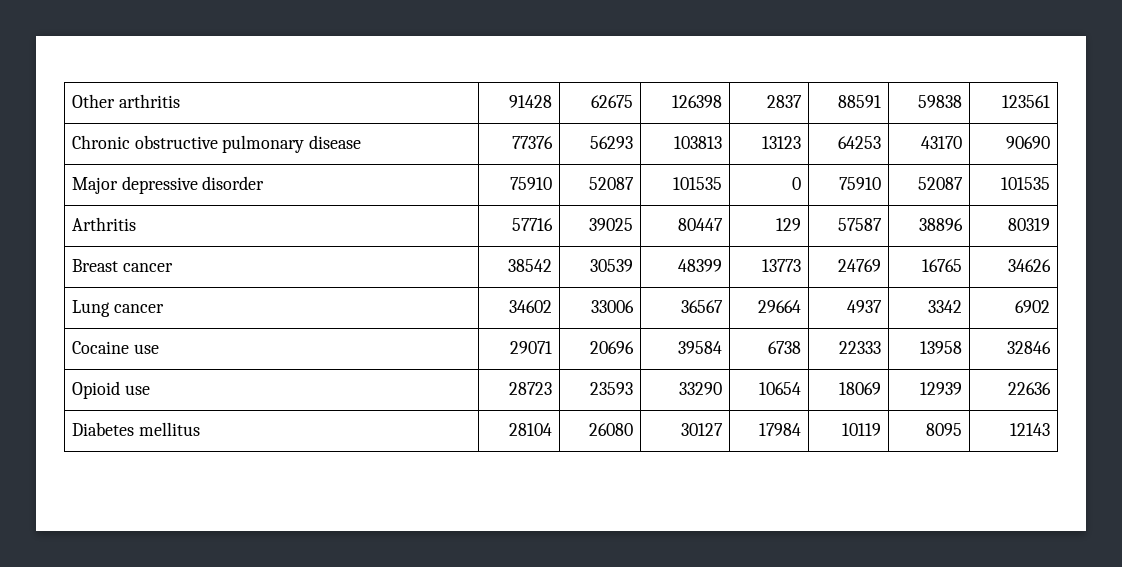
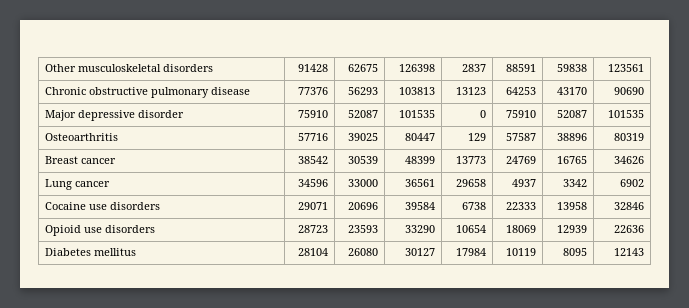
- Other arthritis | 91428 | 62675 | 126398 | 2837 | 88591 | 59838 | 123561
+ Other musculoskeletal disorders | 91428 | 62675 | 126398 | 2837 | 88591 | 59838 | 123561
- Arthritis | 57716 | 39025 | 80447 | 129 | 57587 | 38896 | 80319
+ Osteoarthritis | 57716 | 39025 | 80447 | 129 | 57587 | 38896 | 80319
- Lung cancer | 34602 | 33006 | 36567 | 29664 | 4937 | 3342 | 6902
+ Lung cancer | 34596 | 33000 | 36561 | 29658 | 4937 | 3342 | 6902
- Cocaine use | 29071 | 20696 | 39584 | 6738 | 22333 | 13958 | 32846
+ Cocaine use disorders | 29071 | 20696 | 39584 | 6738 | 22333 | 13958 | 32846
- Opioid use | 28723 | 23593 | 33290 | 10654 | 18069 | 12939 | 22636
+ Opioid use disorders | 28723 | 23593 | 33290 | 10654 | 18069 | 12939 | 22636

